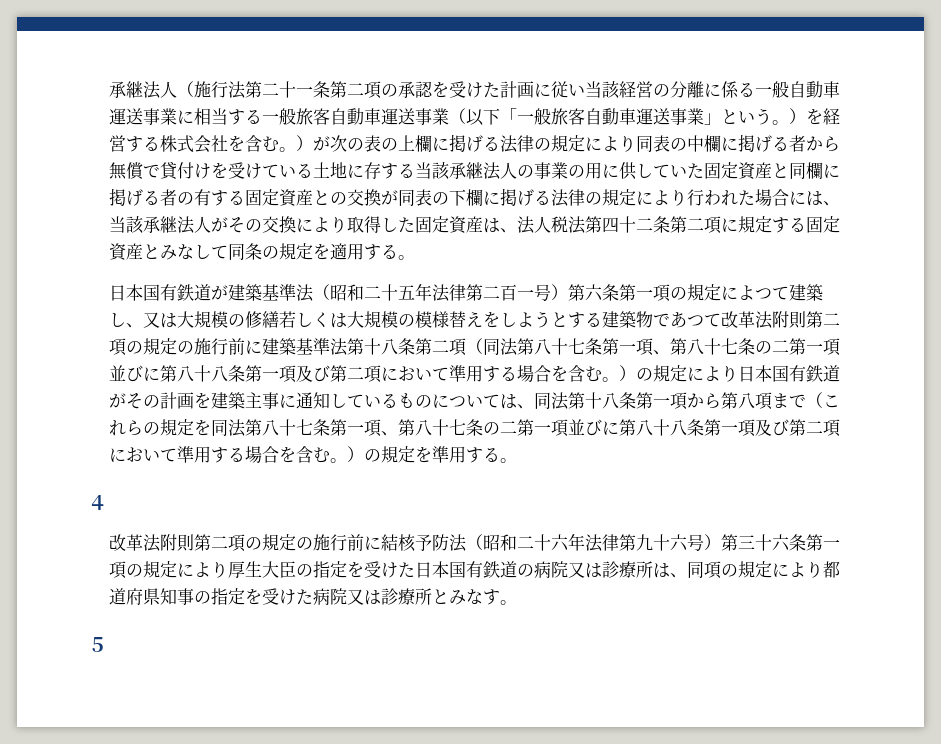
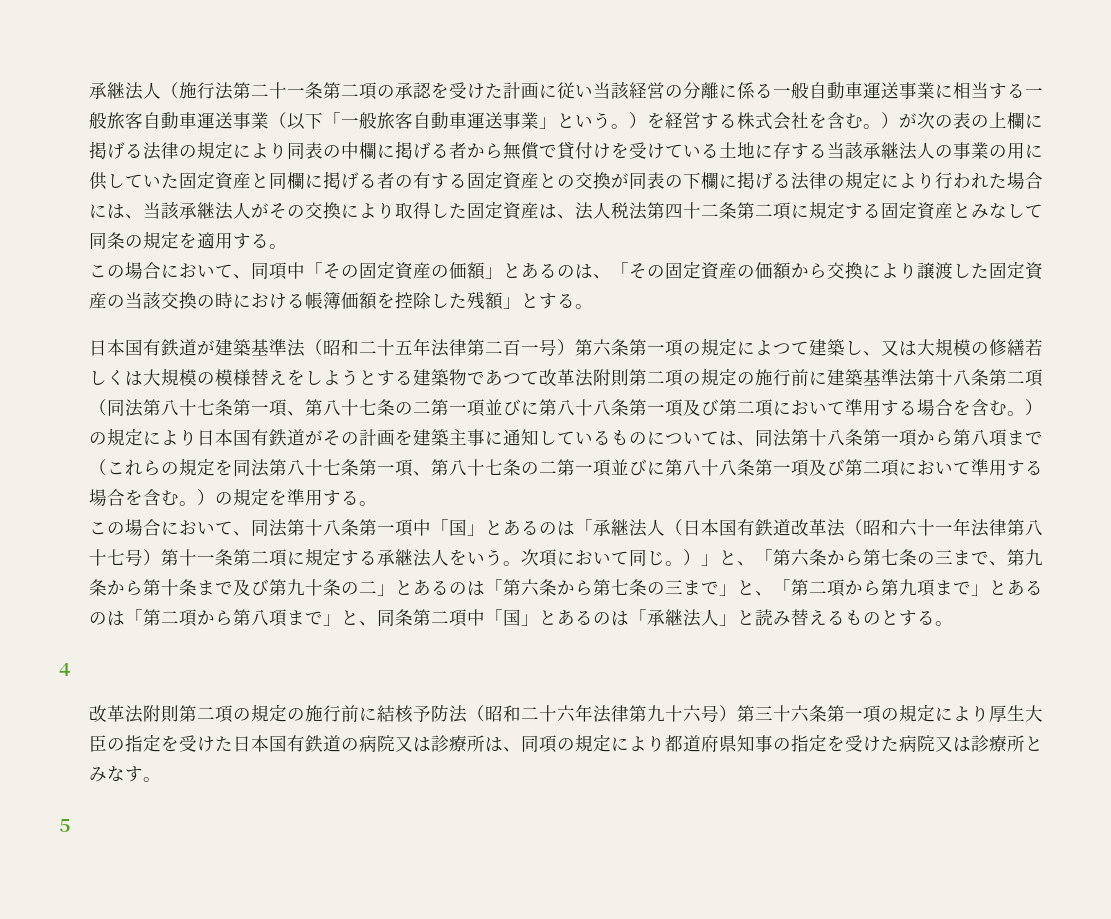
+ この場合において、同項中「その固定資産の価額」とあるのは、「その固定資産の価額から交換により譲渡した固定資産の当該交換の時における帳簿価額を控除した残額」とする。
+ この場合において、同法第十八条第一項中「国」とあるのは「承継法人（日本国有鉄道改革法（昭和六十一年法律第八十七号）第十一条第二項に規定する承継法人をいう。次項において同じ。）」と、「第六条から第七条の三まで、第九条から第十条まで及び第九十条の二」とあるのは「第六条から第七条の三まで」と、「第二項から第九項まで」とあるのは「第二項から第八項まで」と、同条第二項中「国」とあるのは「承継法人」と読み替えるものとする。

